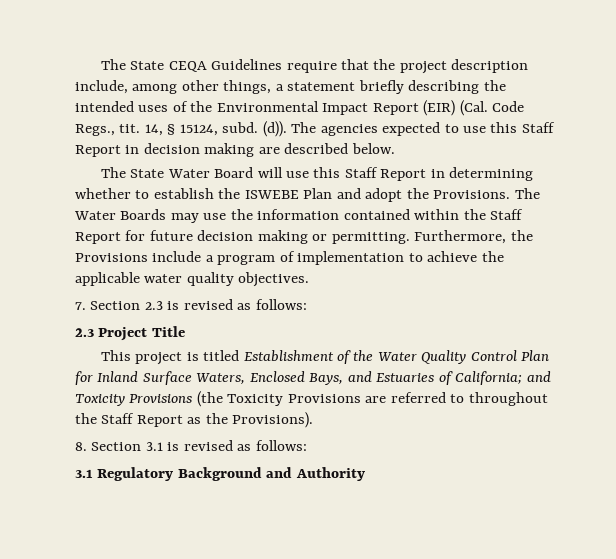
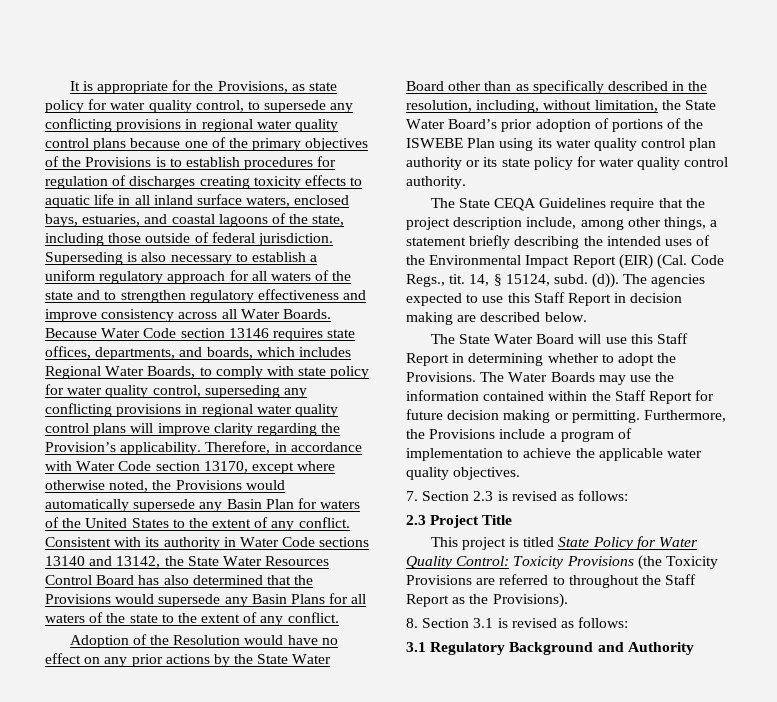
+ It is appropriate for the Provisions, as state policy for water quality control, to supersede any conflicting provisions in regional water quality control plans because one of the primary objectives of the Provisions is to establish procedures for regulation of discharges creating toxicity effects to aquatic life in all inland surface waters, enclosed bays, estuaries, and coastal lagoons of the state, including those outside of federal jurisdiction. Superseding is also necessary to establish a uniform regulatory approach for all waters of the state and to strengthen regulatory effectiveness and improve consistency across all Water Boards. Because Water Code section 13146 requires state offices, departments, and boards, which includes Regional Water Boards, to comply with state policy for water quality control, superseding any conflicting provisions in regional water quality control plans will improve clarity regarding the Provision’s applicability. Therefore, in accordance with Water Code section 13170, except where otherwise noted, the Provisions would automatically supersede any Basin Plan for waters of the United States to the extent of any conflict. Consistent with its authority in Water Code sections 13140 and 13142, the State Water Resources Control Board has also determined that the Provisions would supersede any Basin Plans for all waters of the state to the extent of any conflict.
+ Adoption of the Resolution would have no effect on any prior actions by the State Water Board other than as specifically described in the resolution, including, without limitation, the State Water Board’s prior adoption of portions of the ISWEBE Plan using its water quality control plan authority or its state policy for water quality control authority.
- The State Water Board will use this Staff Report in determining whether to establish the ISWEBE Plan and adopt the Provisions.
+ The State Water Board will use this Staff Report in determining whether to adopt the Provisions.
- This project is titled Establishment of the Water Quality Control Plan for Inland Surface Waters, Enclosed Bays, and Estuaries of California; and Toxicity Provisions (the Toxicity Provisions are referred to throughout the Staff Report as the Provisions).
+ This project is titled State Policy for Water Quality Control: Toxicity Provisions (the Toxicity Provisions are referred to throughout the Staff Report as the Provisions).

